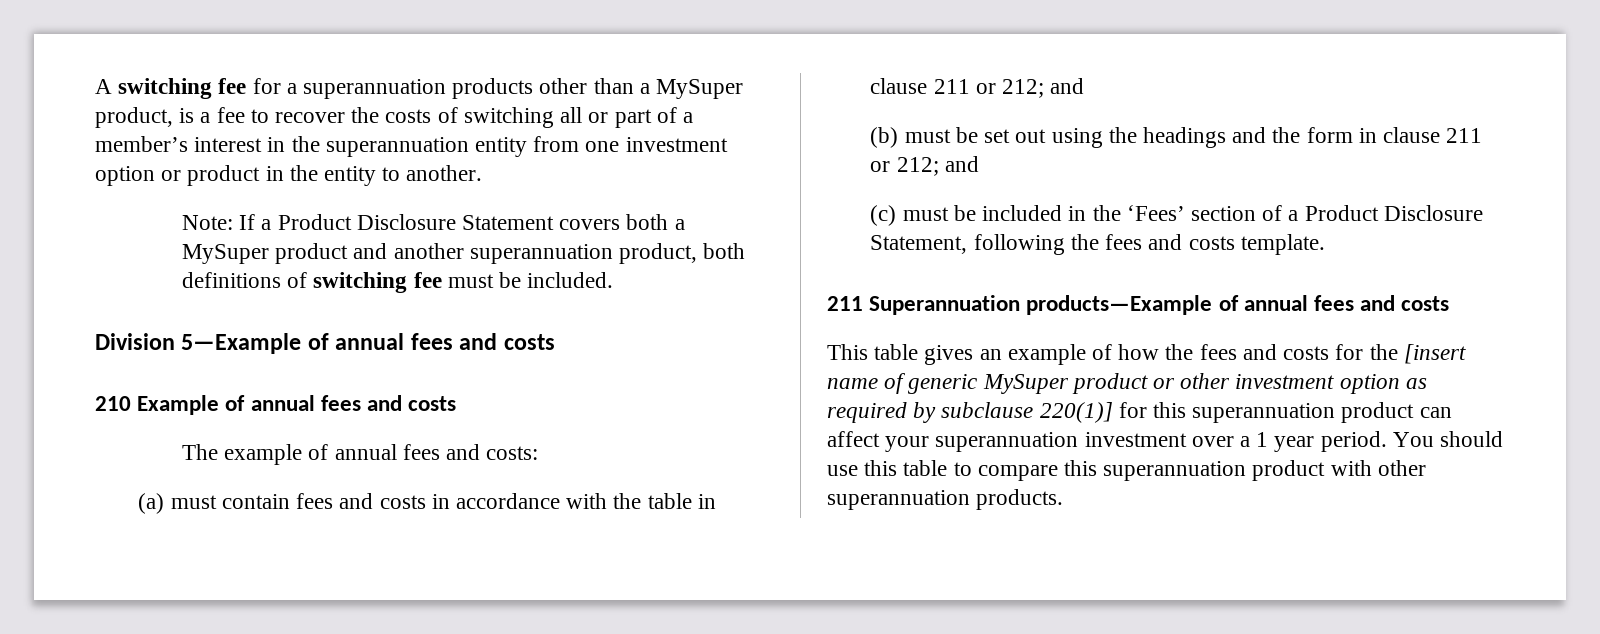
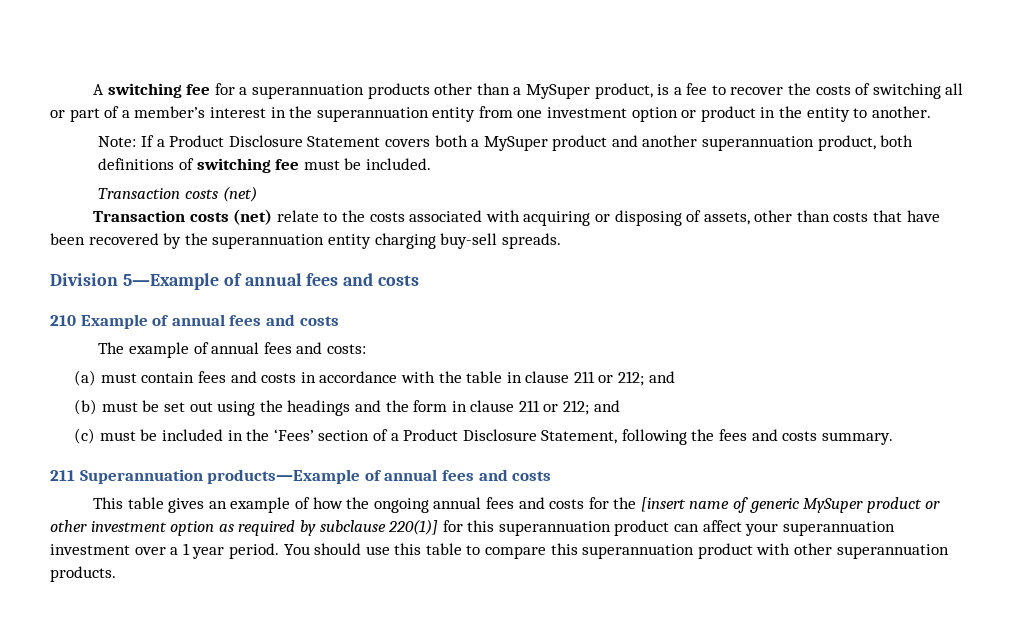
  Note: If a Product Disclosure Statement covers both a MySuper product and another superannuation product, both definitions of switching fee must be included.
+ Transaction costs (net)
+ Transaction costs (net) relate to the costs associated with acquiring or disposing of assets, other than costs that have been recovered by the superannuation entity charging buy-sell spreads.
- (c) must be included in the ‘Fees’ section of a Product Disclosure Statement, following the fees and costs template.
+ (c) must be included in the ‘Fees’ section of a Product Disclosure Statement, following the fees and costs summary.
- This table gives an example of how the fees and costs for the [insert name of generic MySuper product or other investment option as required by subclause 220(1)] for this superannuation product can affect your superannuation investment over a 1 year period.
+ This table gives an example of how the ongoing annual fees and costs for the [insert name of generic MySuper product or other investment option as required by subclause 220(1)] for this superannuation product can affect your superannuation investment over a 1 year period.

